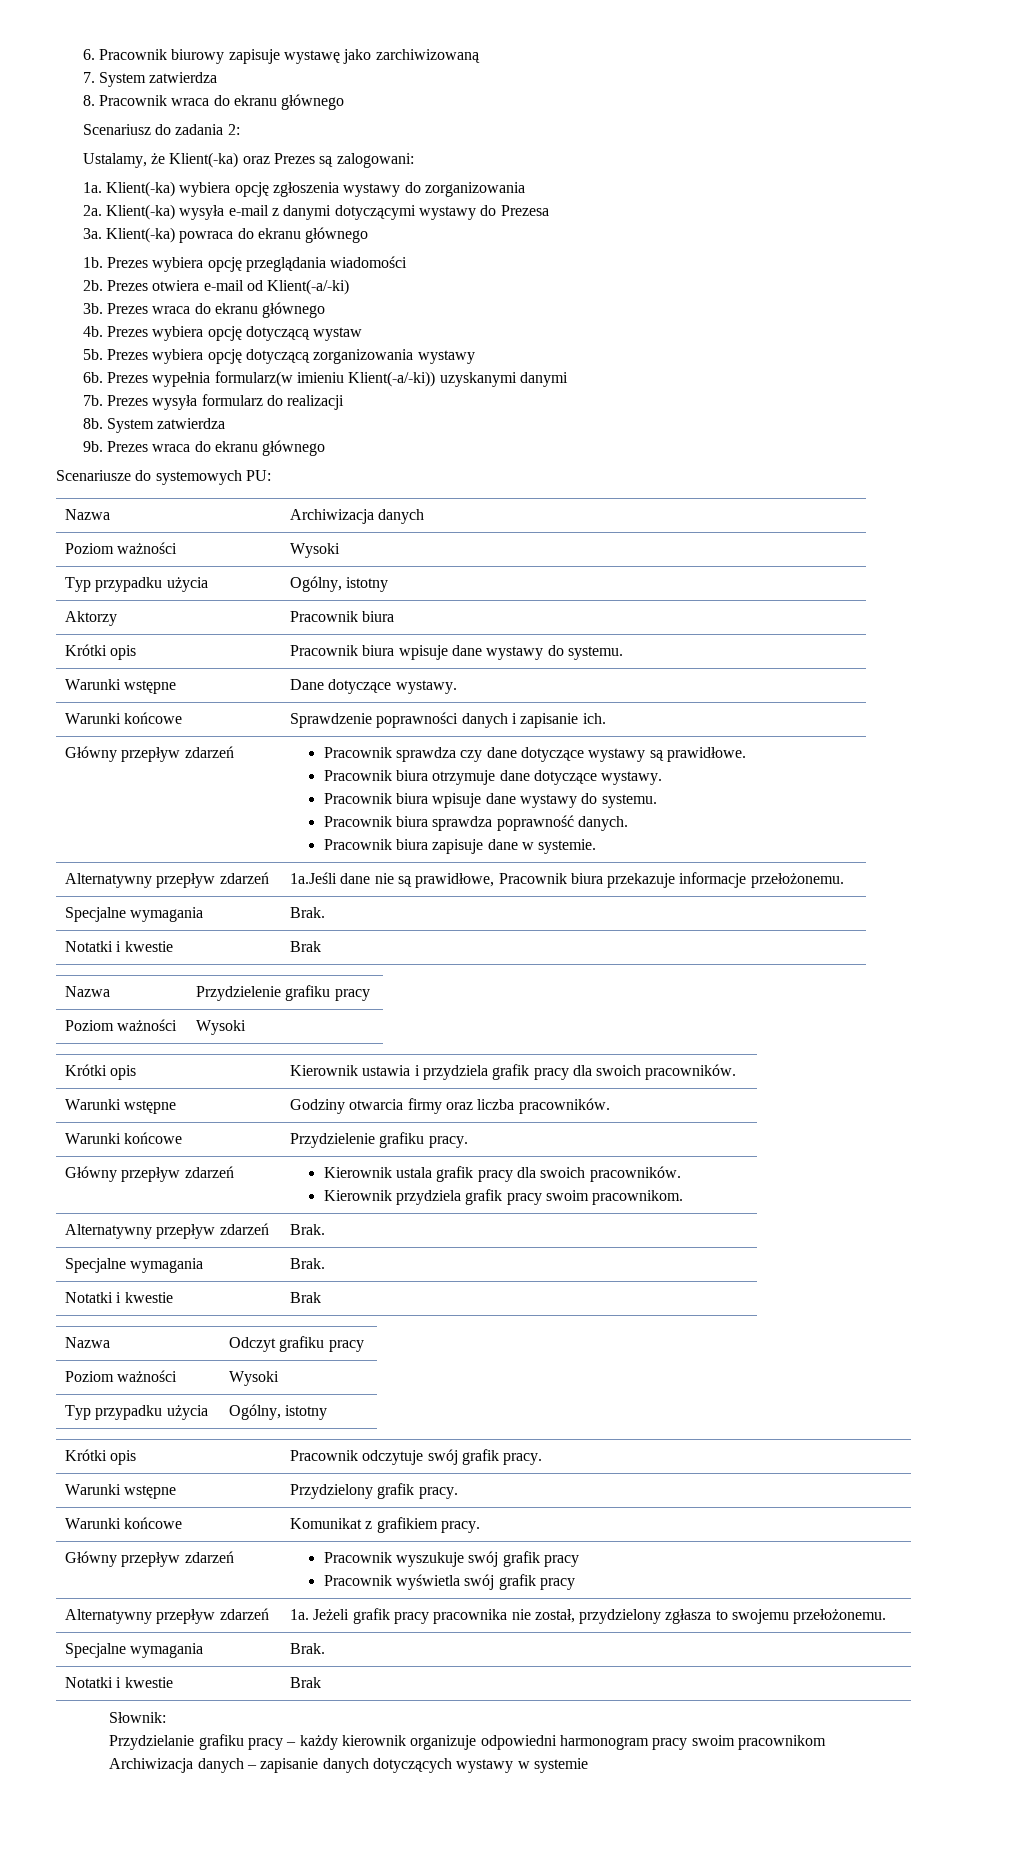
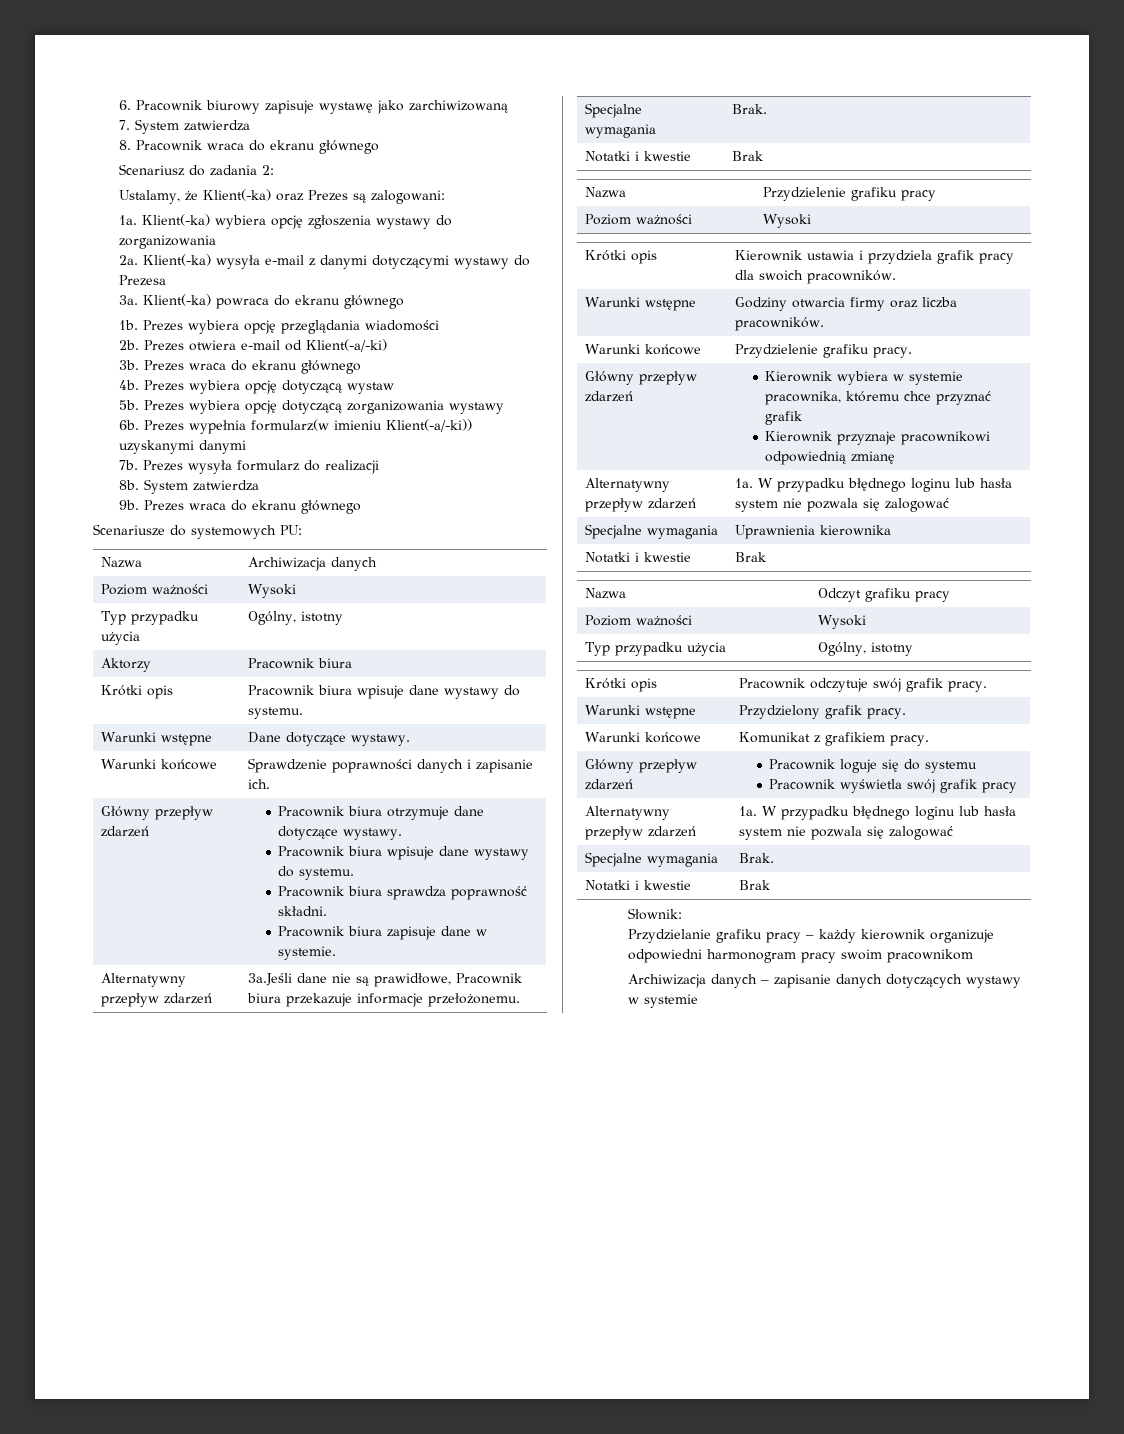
- Główny przepływ zdarzeń | Pracownik sprawdza czy dane dotyczące wystawy są prawidłowe.
- Pracownik biura otrzymuje dane dotyczące wystawy.
+ Główny przepływ zdarzeń | Pracownik biura otrzymuje dane dotyczące wystawy.
  Pracownik biura wpisuje dane wystawy do systemu.
- Pracownik biura sprawdza poprawność danych.
+ Pracownik biura sprawdza poprawność składni.
- Alternatywny przepływ zdarzeń | 1a.Jeśli dane nie są prawidłowe, Pracownik biura przekazuje informacje przełożonemu.
+ Alternatywny przepływ zdarzeń | 3a.Jeśli dane nie są prawidłowe, Pracownik biura przekazuje informacje przełożonemu.
- Główny przepływ zdarzeń | Kierownik ustala grafik pracy dla swoich pracowników.
- Kierownik przydziela grafik pracy swoim pracownikom.
- Alternatywny przepływ zdarzeń | Brak.
- Specjalne wymagania | Brak.
+ Główny przepływ zdarzeń | Kierownik wybiera w systemie pracownika, któremu chce przyznać grafik
+ Kierownik przyznaje pracownikowi odpowiednią zmianę
+ Alternatywny przepływ zdarzeń | 1a. W przypadku błędnego loginu lub hasła system nie pozwala się zalogować
+ Specjalne wymagania | Uprawnienia kierownika
- Główny przepływ zdarzeń | Pracownik wyszukuje swój grafik pracy
+ Główny przepływ zdarzeń | Pracownik loguje się do systemu
  Pracownik wyświetla swój grafik pracy
- Alternatywny przepływ zdarzeń | 1a. Jeżeli grafik pracy pracownika nie został, przydzielony zgłasza to swojemu przełożonemu.
+ Alternatywny przepływ zdarzeń | 1a. W przypadku błędnego loginu lub hasła system nie pozwala się zalogować

